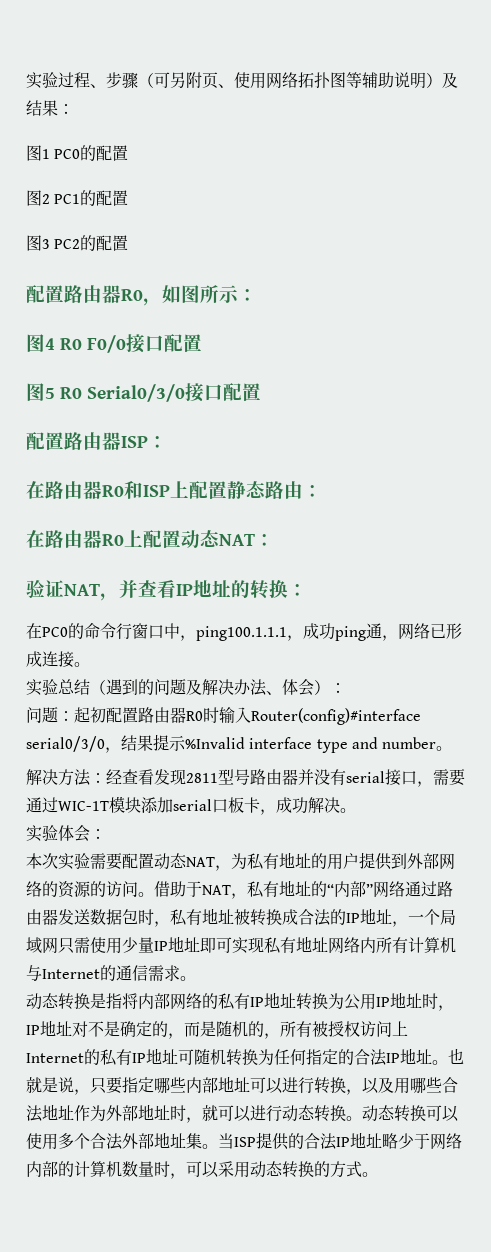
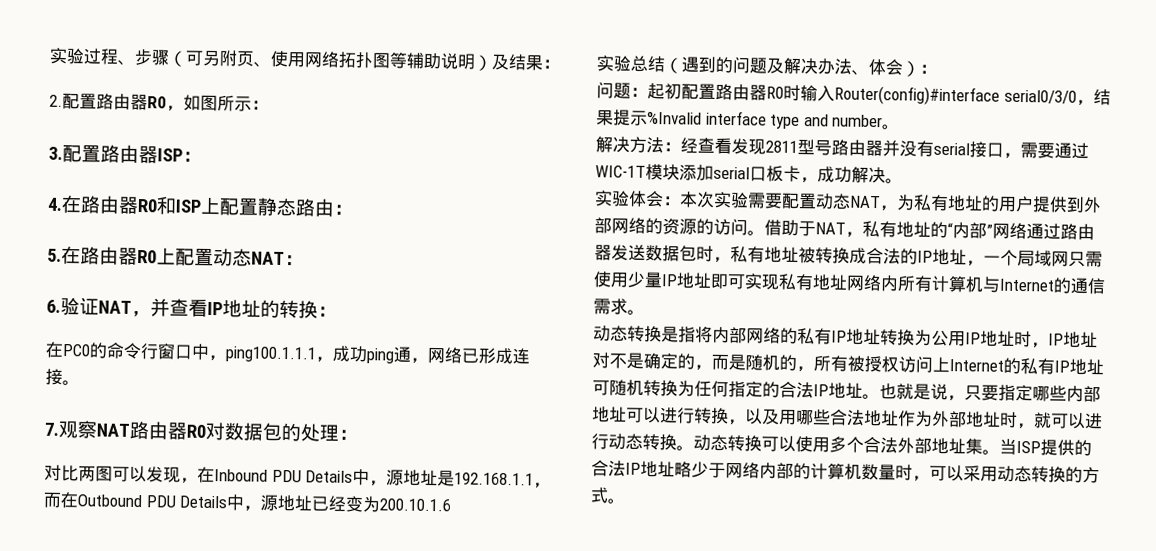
- 图1 PC0的配置
- 图2 PC1的配置
- 图3 PC2的配置
- 配置路由器R0，如图所示：
+ 2.配置路由器R0，如图所示：
- 图4 R0 F0/0接口配置
- 图5 R0 Serial0/3/0接口配置
- 配置路由器ISP：
+ 3.配置路由器ISP：
- 在路由器R0和ISP上配置静态路由：
+ 4.在路由器R0和ISP上配置静态路由：
- 在路由器R0上配置动态NAT：
+ 5.在路由器R0上配置动态NAT：
- 验证NAT，并查看IP地址的转换：
+ 6.验证NAT，并查看IP地址的转换：
+ 7.观察NAT路由器R0对数据包的处理：
+ 对比两图可以发现，在Inbound PDU Details中，源地址是192.168.1.1，而在Outbound PDU Details中，源地址已经变为200.10.1.6
- 实验体会：
- 本次实验需要配置动态NAT，为私有地址的用户提供到外部网络的资源的访问。
+ 实验体会：本次实验需要配置动态NAT，为私有地址的用户提供到外部网络的资源的访问。

